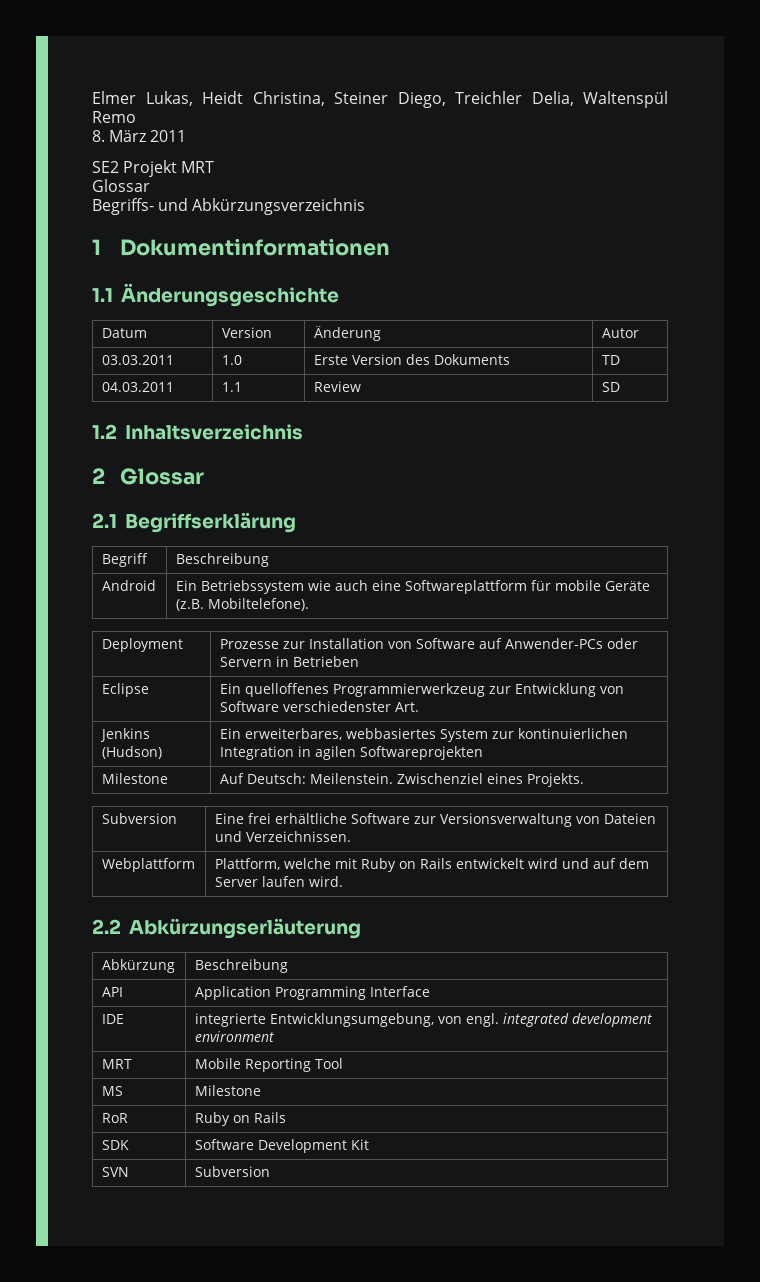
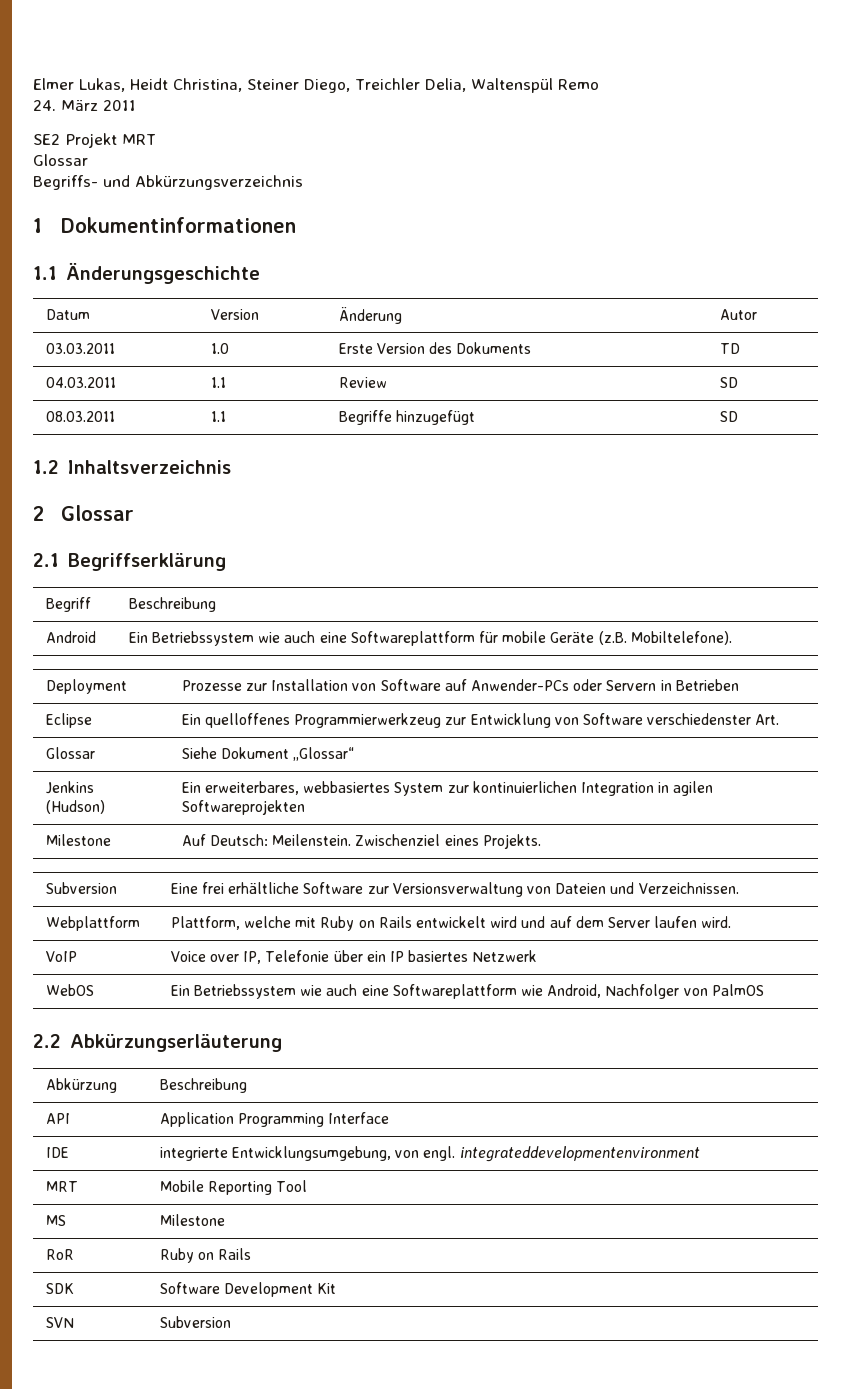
- 8. März 2011
+ 24. März 2011
+ 08.03.2011 | 1.1 | Begriffe hinzugefügt | SD
+ Glossar | Siehe Dokument „Glossar“
+ VoIP | Voice over IP, Telefonie über ein IP basiertes Netzwerk
+ WebOS | Ein Betriebssystem wie auch eine Softwareplattform wie Android, Nachfolger von PalmOS
- IDE | integrierte Entwicklungsumgebung, von engl. integrated development environment
+ IDE | integrierte Entwicklungsumgebung, von engl. integrateddevelopmentenvironment

